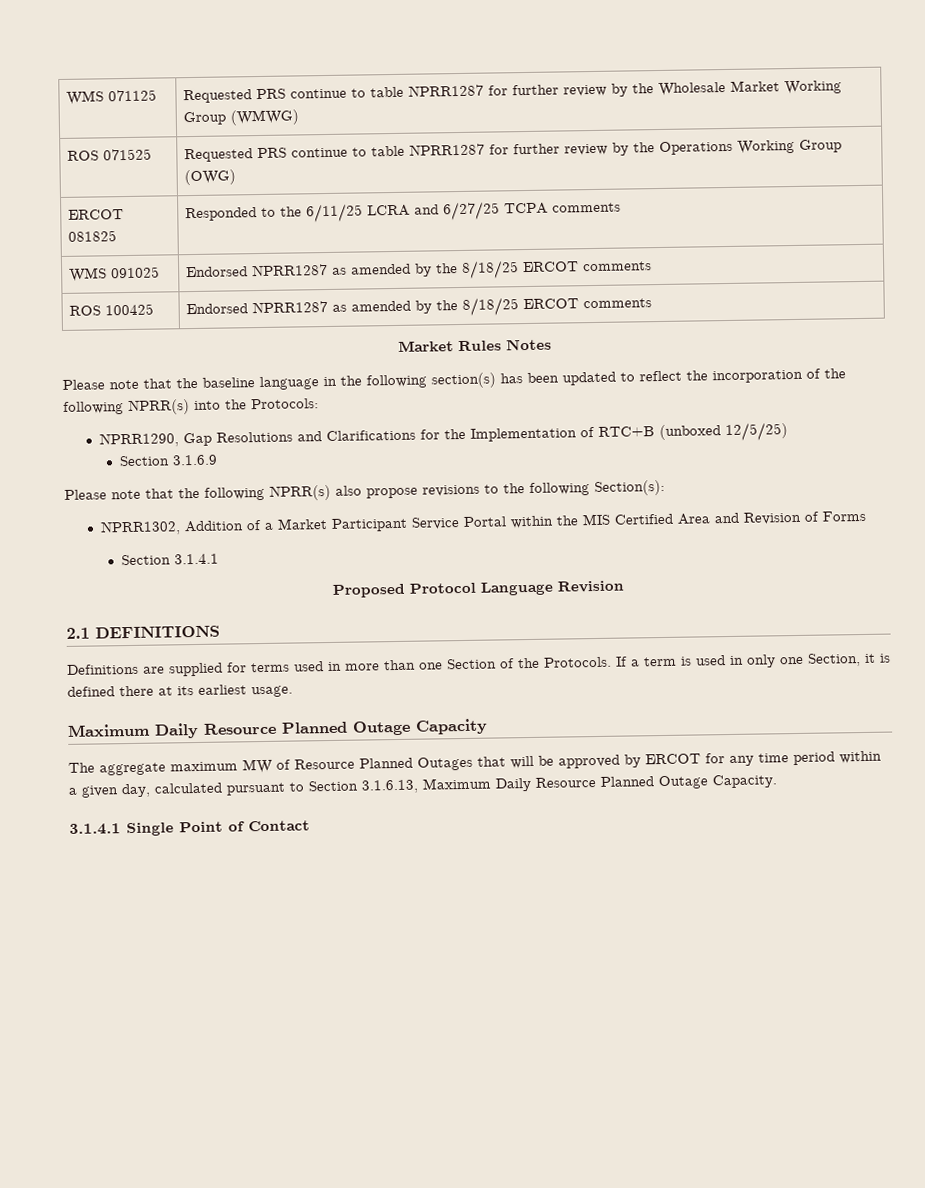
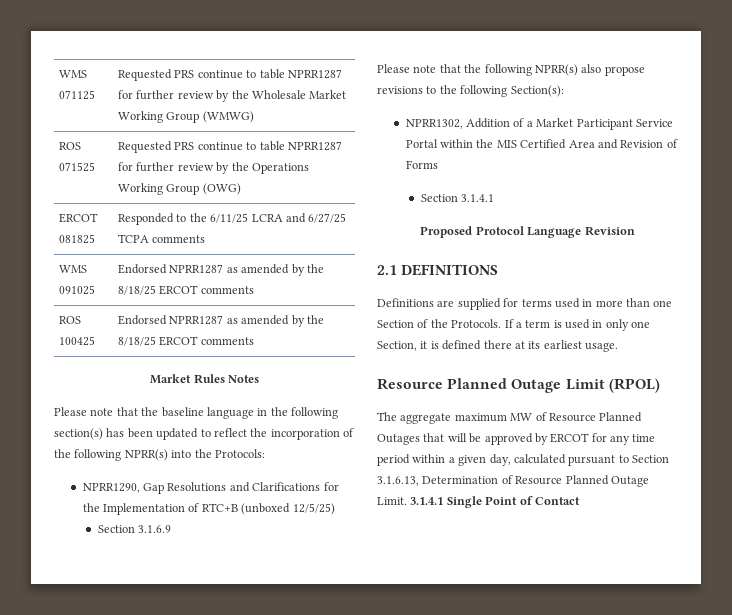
- Maximum Daily Resource Planned Outage Capacity
+ Resource Planned Outage Limit (RPOL)
- The aggregate maximum MW of Resource Planned Outages that will be approved by ERCOT for any time period within a given day, calculated pursuant to Section 3.1.6.13, Maximum Daily Resource Planned Outage Capacity.
- 3.1.4.1 Single Point of Contact
+ The aggregate maximum MW of Resource Planned Outages that will be approved by ERCOT for any time period within a given day, calculated pursuant to Section 3.1.6.13, Determination of Resource Planned Outage Limit. 3.1.4.1 Single Point of Contact

